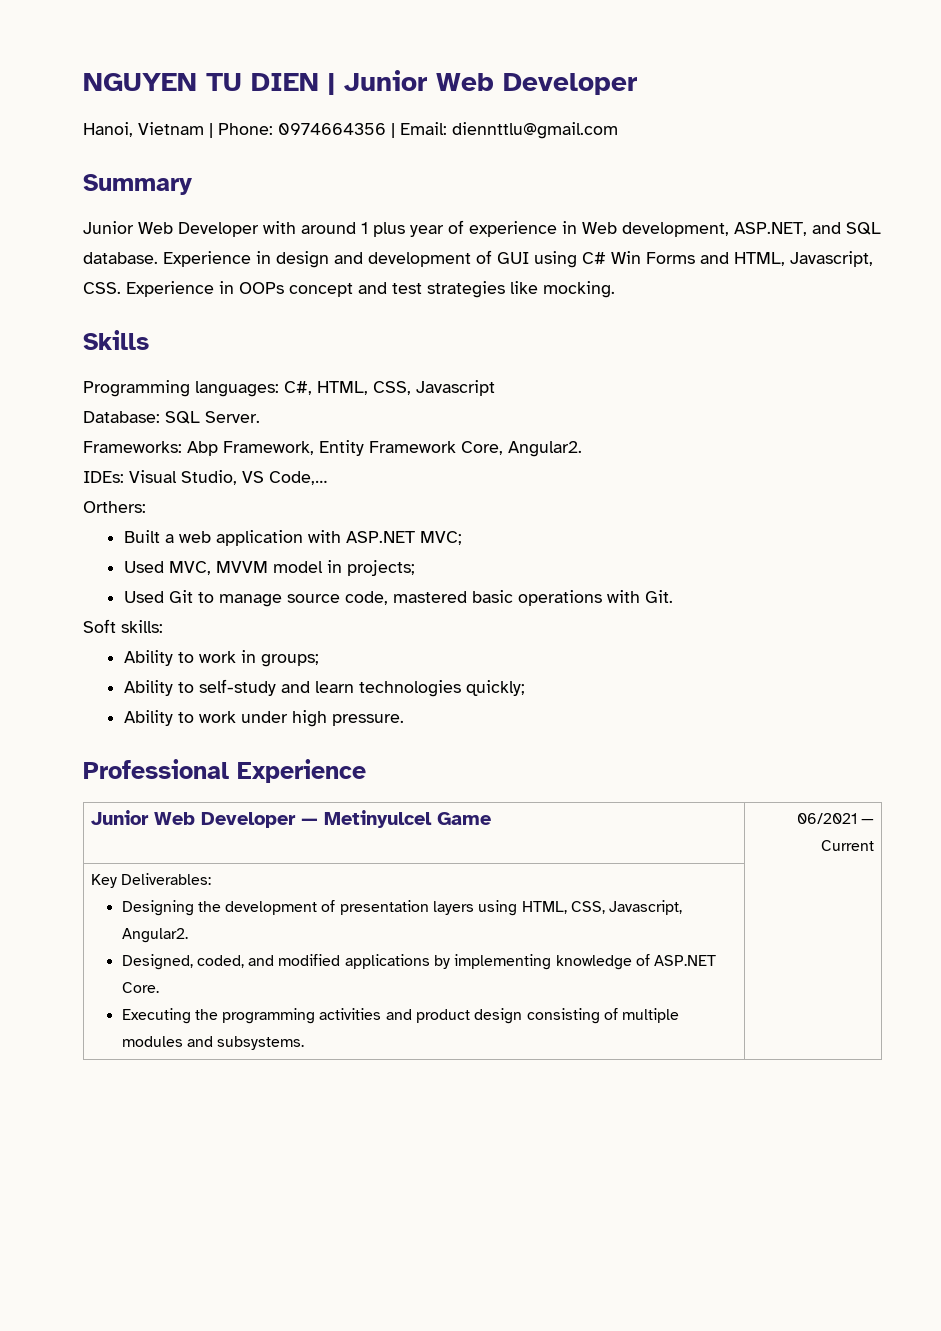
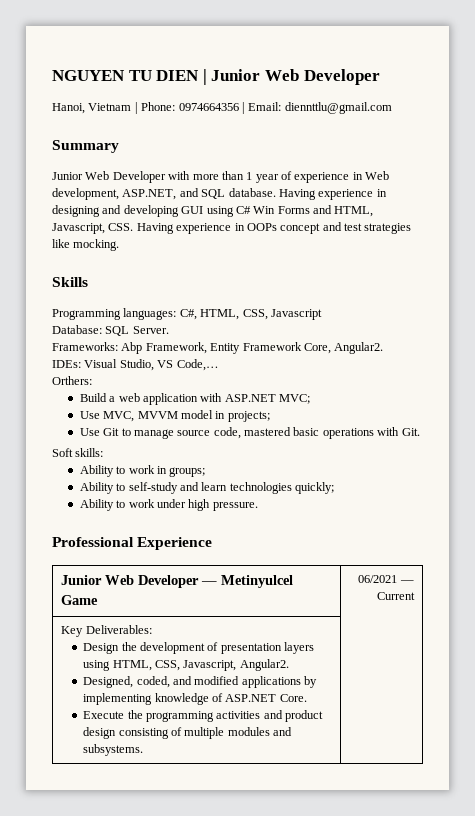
- Junior Web Developer with around 1 plus year of experience in Web development, ASP.NET, and SQL database.
+ Junior Web Developer with more than 1 year of experience in Web development, ASP.NET, and SQL database.
- Experience in design and development of GUI using C# Win Forms and HTML, Javascript, CSS. Experience in OOPs concept and test strategies like mocking.
+ Having experience in designing and developing GUI using C# Win Forms and HTML, Javascript, CSS. Having experience in OOPs concept and test strategies like mocking.
- Built a web application with ASP.NET MVC;
+ Build a web application with ASP.NET MVC;
- Used MVC, MVVM model in projects;
+ Use MVC, MVVM model in projects;
- Used Git to manage source code, mastered basic operations with Git.
+ Use Git to manage source code, mastered basic operations with Git.
  Key Deliverables:
- Designing the development of presentation layers using HTML, CSS, Javascript, Angular2.
+ Design the development of presentation layers using HTML, CSS, Javascript, Angular2.
  Designed, coded, and modified applications by implementing knowledge of ASP.NET Core.
- Executing the programming activities and product design consisting of multiple modules and subsystems. |
+ Execute the programming activities and product design consisting of multiple modules and subsystems. |

